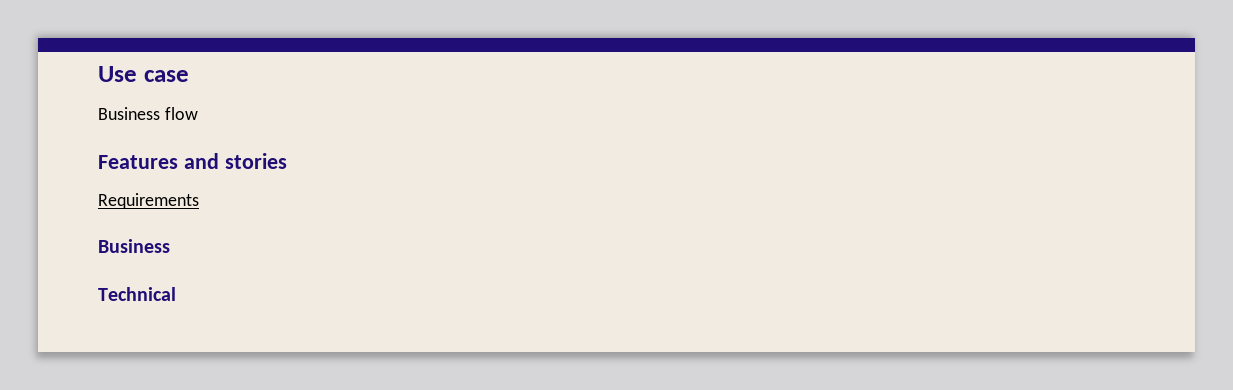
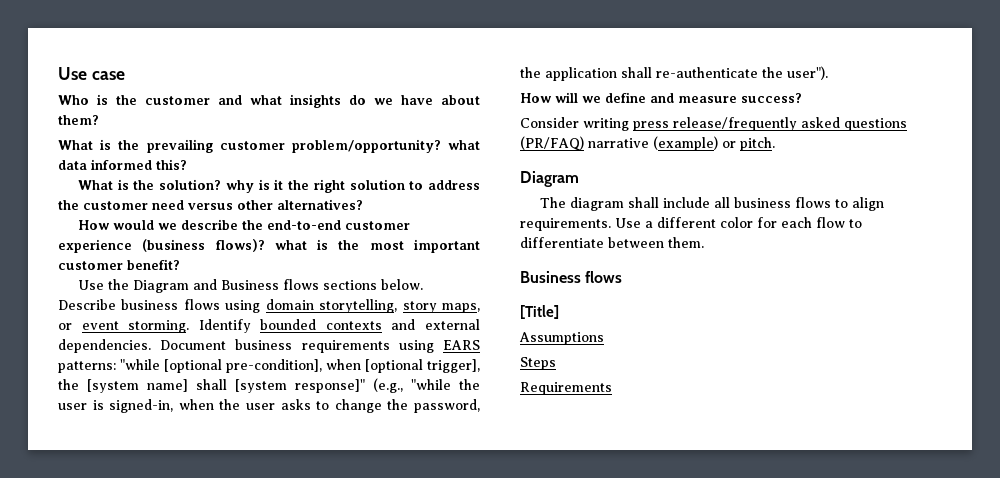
- Business flow
- Features and stories
+ Who is the customer and what insights do we have about them?
+ What is the prevailing customer problem/opportunity? what data informed this?
+ What is the solution? why is it the right solution to address the customer need versus other alternatives?
+ How would we describe the end-to-end customer experience (business flows)? what is the most important customer benefit?
+ Use the Diagram and Business flows sections below. Describe business flows using domain storytelling, story maps, or event storming. Identify bounded contexts and external dependencies. Document business requirements using EARS patterns: "while [optional pre-condition], when [optional trigger], the [system name] shall [system response]" (e.g., "while the user is signed-in, when the user asks to change the password, the application shall re-authenticate the user").
+ How will we define and measure success?
+ Consider writing press release/frequently asked questions (PR/FAQ) narrative (example) or pitch.
+ Diagram
+ The diagram shall include all business flows to align requirements. Use a different color for each flow to differentiate between them.
+ Business flows
+ [Title]
+ Assumptions
+ Steps
  Requirements
- Business
- Technical

